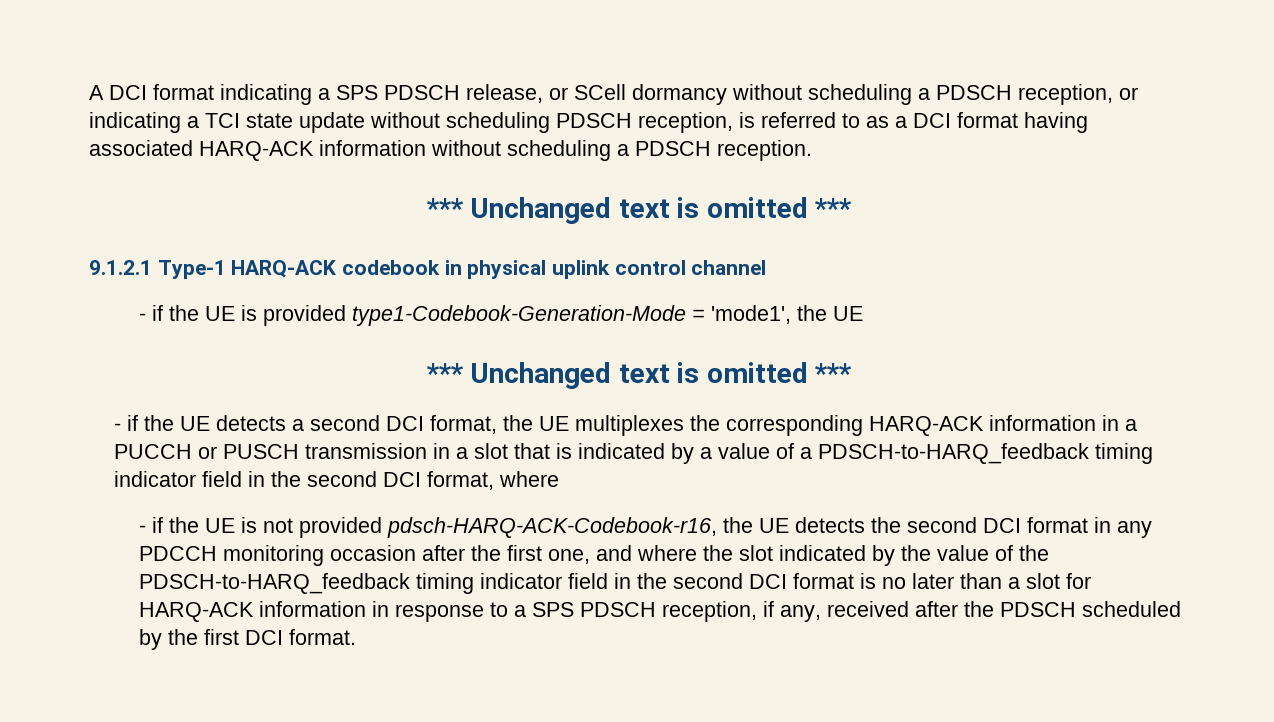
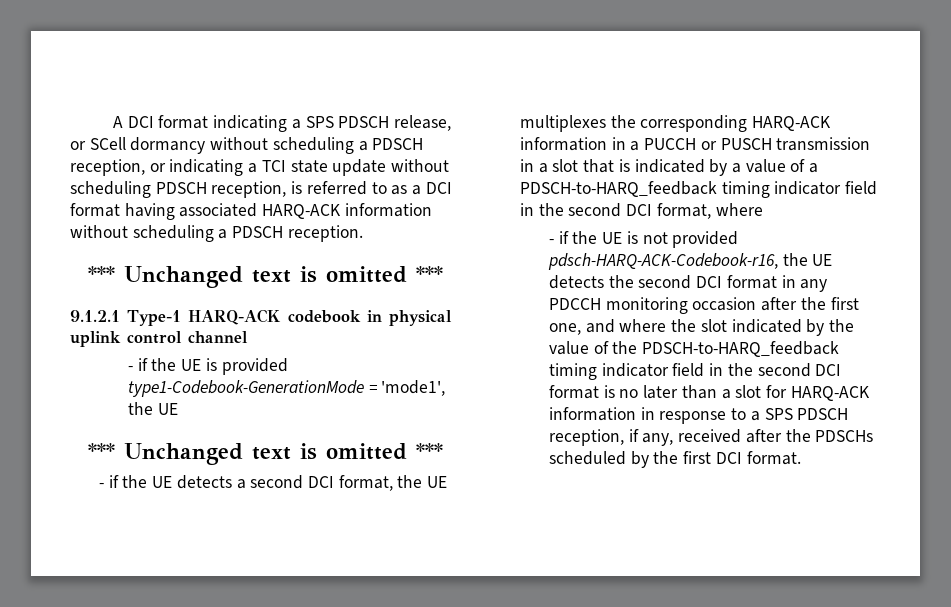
- - if the UE is provided type1-Codebook-Generation-Mode = 'mode1', the UE
+ - if the UE is provided type1-Codebook-GenerationMode = 'mode1', the UE
- - if the UE is not provided pdsch-HARQ-ACK-Codebook-r16, the UE detects the second DCI format in any PDCCH monitoring occasion after the first one, and where the slot indicated by the value of the PDSCH-to-HARQ_feedback timing indicator field in the second DCI format is no later than a slot for HARQ-ACK information in response to a SPS PDSCH reception, if any, received after the PDSCH scheduled by the first DCI format.
+ - if the UE is not provided pdsch-HARQ-ACK-Codebook-r16, the UE detects the second DCI format in any PDCCH monitoring occasion after the first one, and where the slot indicated by the value of the PDSCH-to-HARQ_feedback timing indicator field in the second DCI format is no later than a slot for HARQ-ACK information in response to a SPS PDSCH reception, if any, received after the PDSCHs scheduled by the first DCI format.

